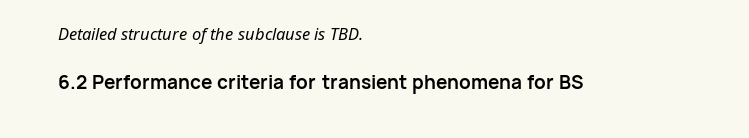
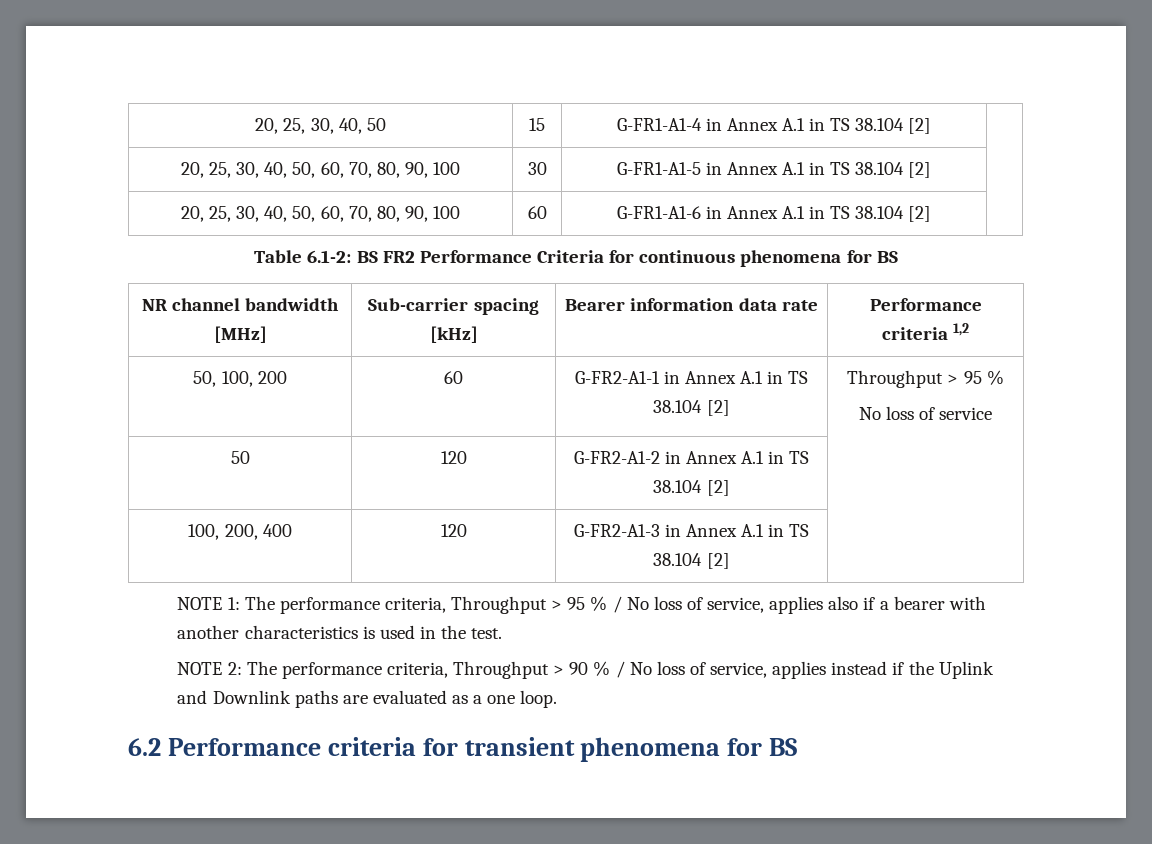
- Detailed structure of the subclause is TBD.
+ 20, 25, 30, 40, 50 | 15 | G-FR1-A1-4 in Annex A.1 in TS 38.104 [2] |
+ 20, 25, 30, 40, 50, 60, 70, 80, 90, 100 | 30 | G-FR1-A1-5 in Annex A.1 in TS 38.104 [2] |
+ 20, 25, 30, 40, 50, 60, 70, 80, 90, 100 | 60 | G-FR1-A1-6 in Annex A.1 in TS 38.104 [2] |
+ Table 6.1-2: BS FR2 Performance Criteria for continuous phenomena for BS
+ NR channel bandwidth [MHz] | Sub-carrier spacing [kHz] | Bearer information data rate | Performance criteria 1,2
+ 50, 100, 200 | 60 | G-FR2-A1-1 in Annex A.1 in TS 38.104 [2] | Throughput > 95 %
+ No loss of service
+ 50 | 120 | G-FR2-A1-2 in Annex A.1 in TS 38.104 [2] |
+ 100, 200, 400 | 120 | G-FR2-A1-3 in Annex A.1 in TS 38.104 [2] |
+ NOTE 1: The performance criteria, Throughput > 95 % / No loss of service, applies also if a bearer with another characteristics is used in the test.
+ NOTE 2: The performance criteria, Throughput > 90 % / No loss of service, applies instead if the Uplink and Downlink paths are evaluated as a one loop.

